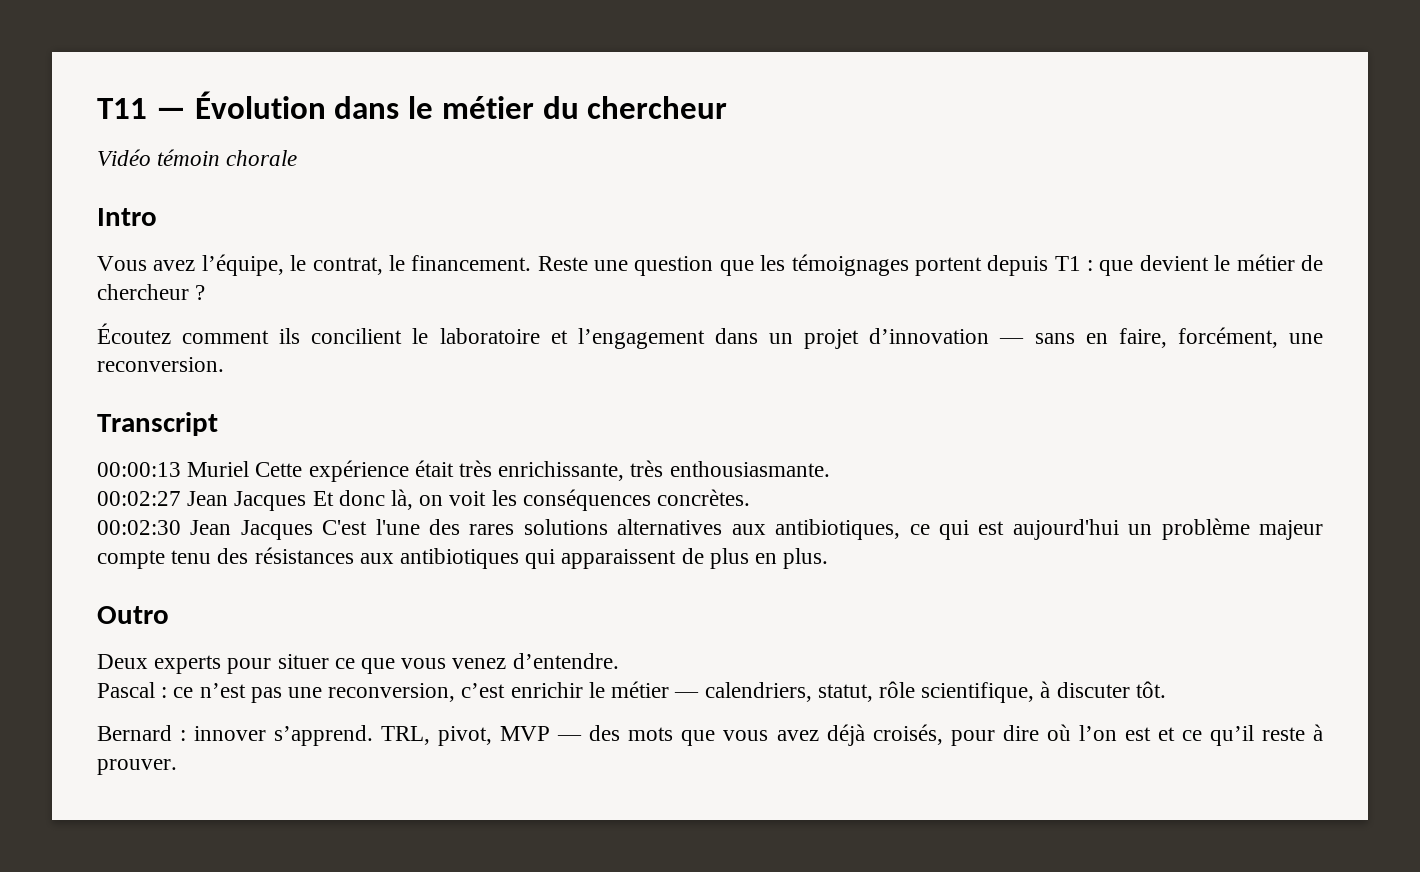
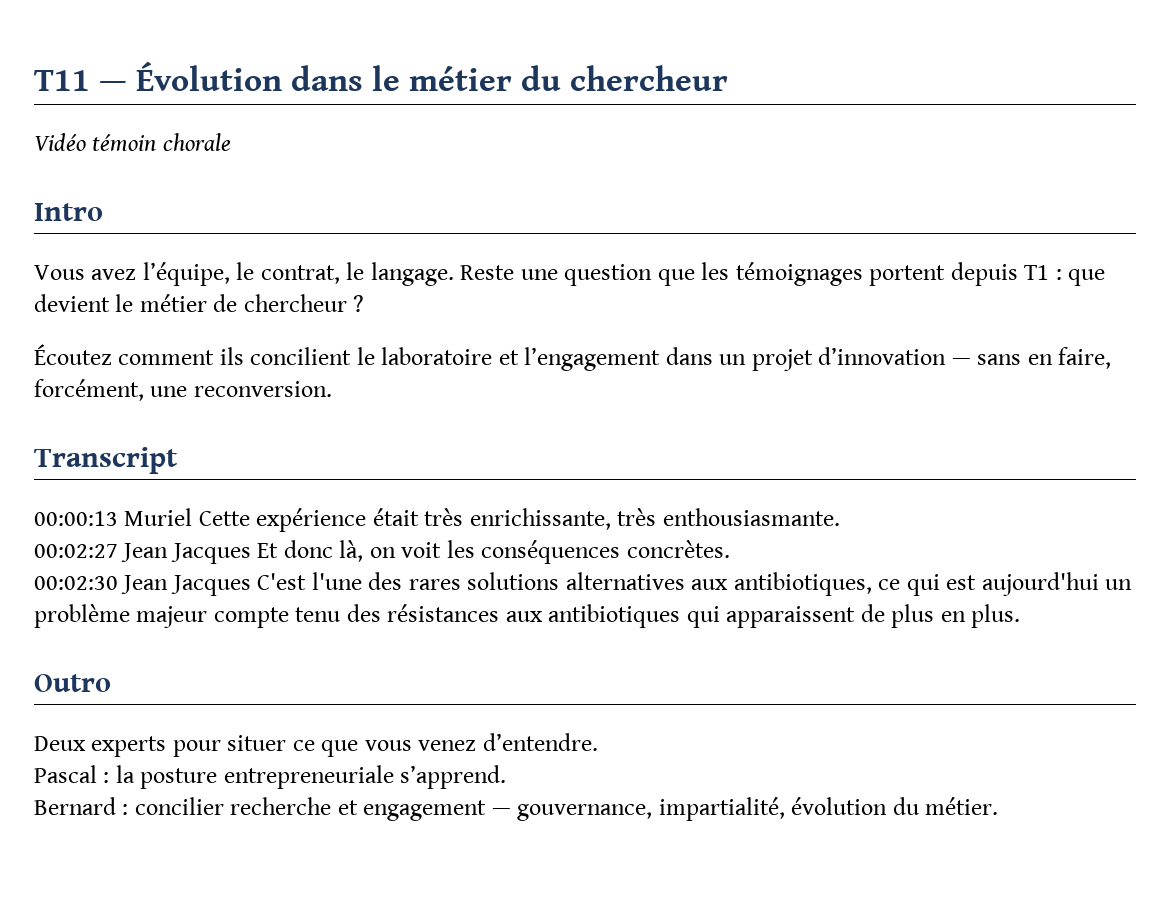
- Vous avez l’équipe, le contrat, le financement.
+ Vous avez l’équipe, le contrat, le langage.
- Pascal : ce n’est pas une reconversion, c’est enrichir le métier — calendriers, statut, rôle scientifique, à discuter tôt.
- Bernard : innover s’apprend. TRL, pivot, MVP — des mots que vous avez déjà croisés, pour dire où l’on est et ce qu’il reste à prouver.
+ Pascal : la posture entrepreneuriale s’apprend.
+ Bernard : concilier recherche et engagement — gouvernance, impartialité, évolution du métier.

